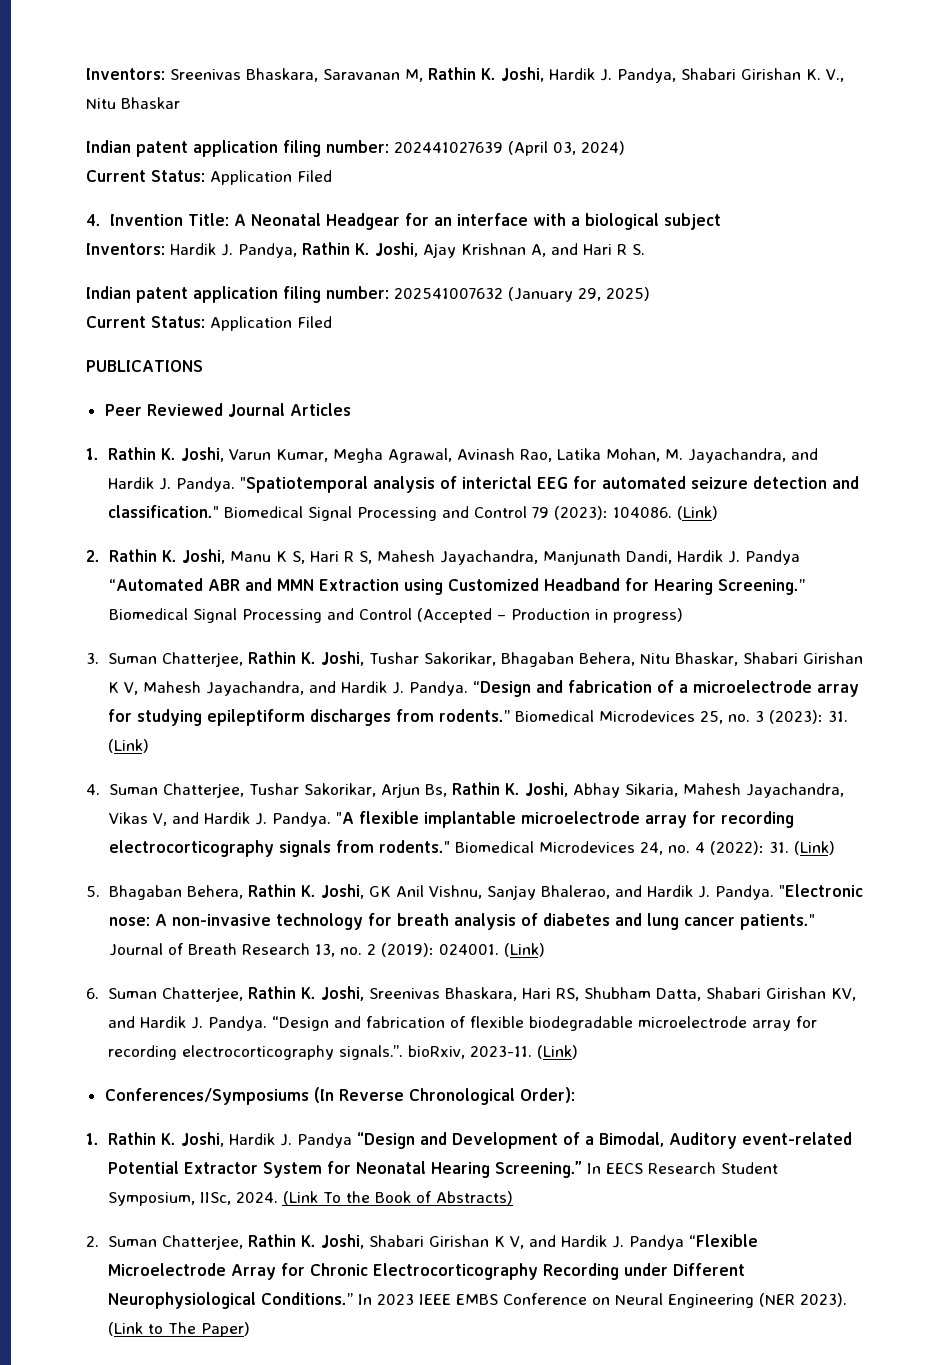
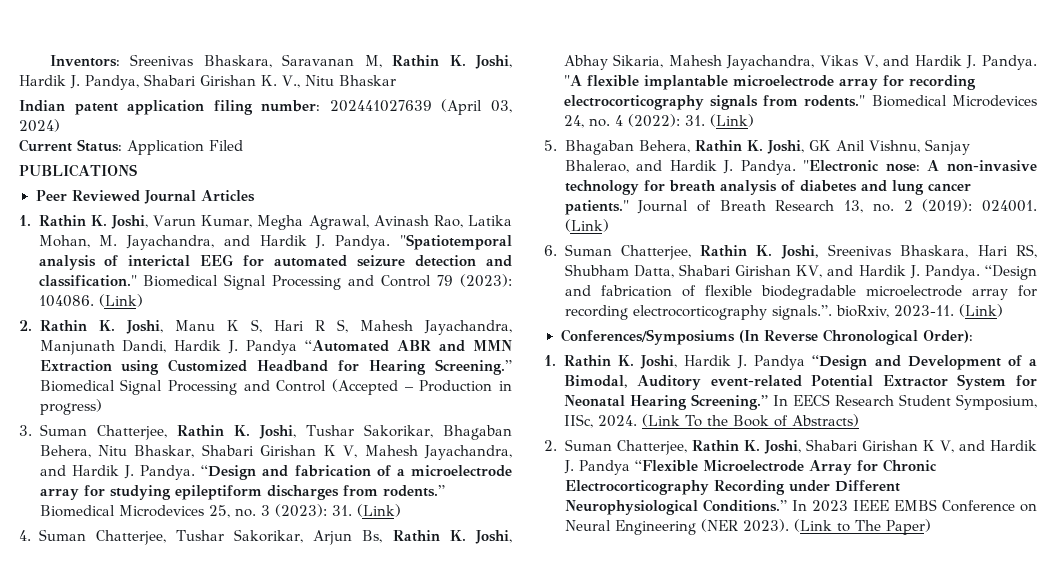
- 4. Invention Title: A Neonatal Headgear for an interface with a biological subject
- Inventors: Hardik J. Pandya, Rathin K. Joshi, Ajay Krishnan A, and Hari R S.
- Indian patent application filing number: 202541007632 (January 29, 2025)
- Current Status: Application Filed

